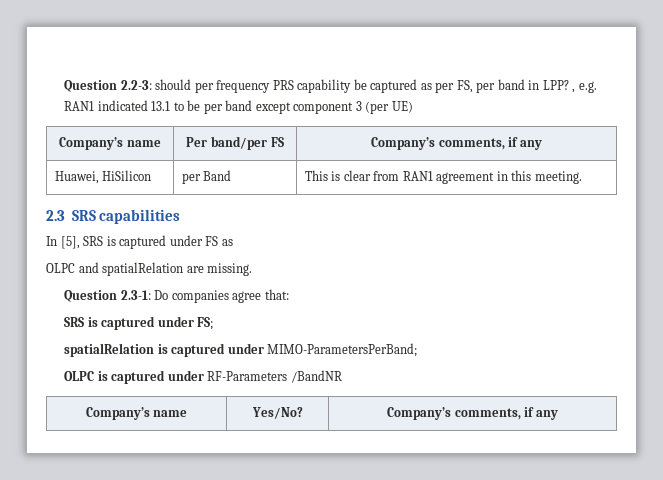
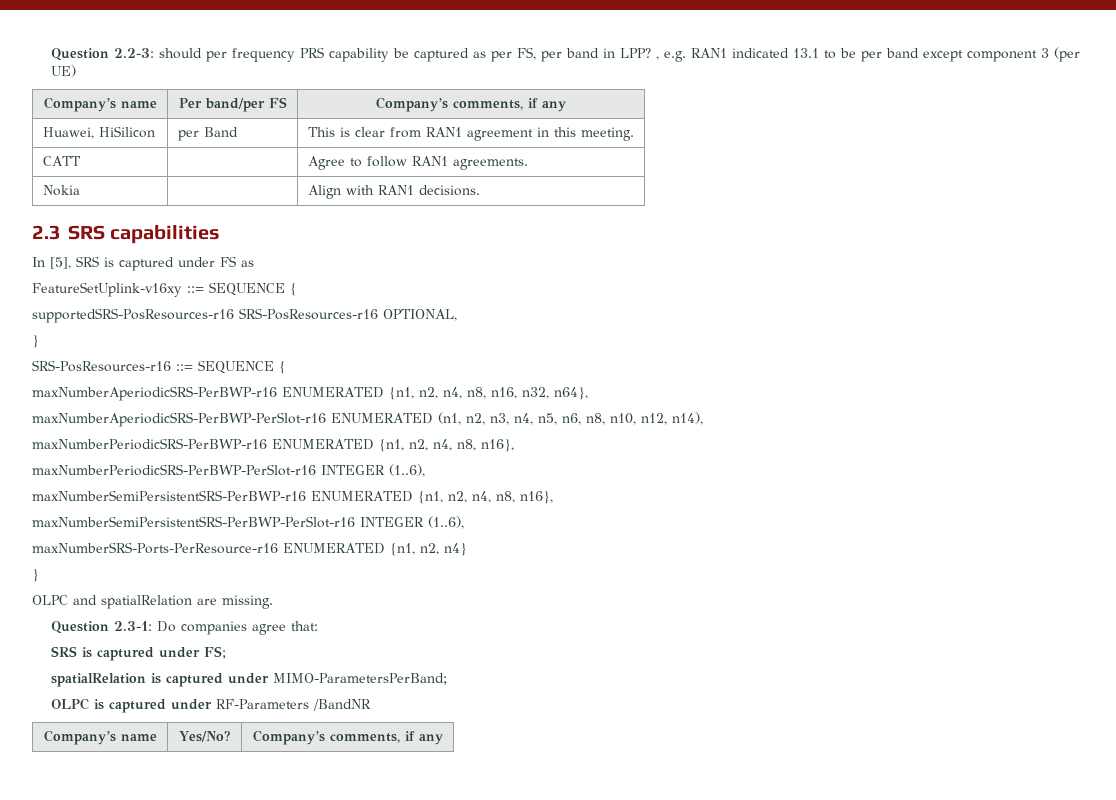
+ CATT | | Agree to follow RAN1 agreements.
+ Nokia | | Align with RAN1 decisions.
+ FeatureSetUplink-v16xy ::= SEQUENCE {
+ supportedSRS-PosResources-r16 SRS-PosResources-r16 OPTIONAL,
+ }
+ SRS-PosResources-r16 ::= SEQUENCE {
+ maxNumberAperiodicSRS-PerBWP-r16 ENUMERATED {n1, n2, n4, n8, n16, n32, n64},
+ maxNumberAperiodicSRS-PerBWP-PerSlot-r16 ENUMERATED (n1, n2, n3, n4, n5, n6, n8, n10, n12, n14),
+ maxNumberPeriodicSRS-PerBWP-r16 ENUMERATED {n1, n2, n4, n8, n16},
+ maxNumberPeriodicSRS-PerBWP-PerSlot-r16 INTEGER (1..6),
+ maxNumberSemiPersistentSRS-PerBWP-r16 ENUMERATED {n1, n2, n4, n8, n16},
+ maxNumberSemiPersistentSRS-PerBWP-PerSlot-r16 INTEGER (1..6),
+ maxNumberSRS-Ports-PerResource-r16 ENUMERATED {n1, n2, n4}
+ }

